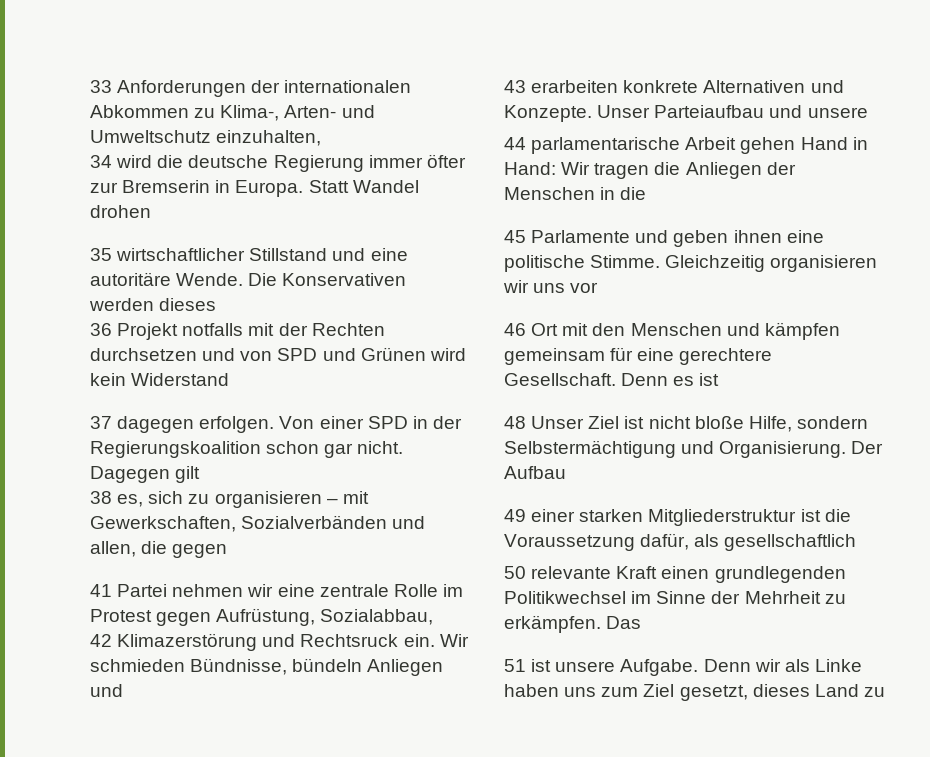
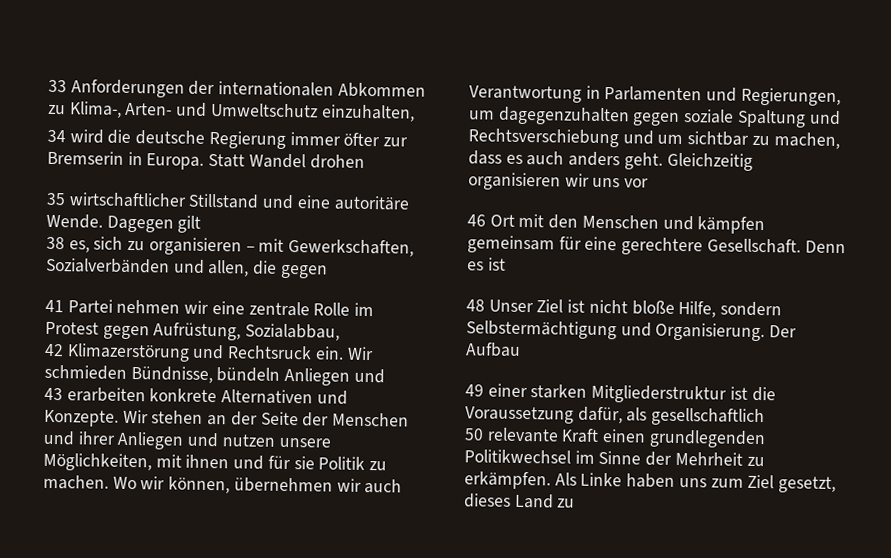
- Die Konservativen werden dieses
- 36 Projekt notfalls mit der Rechten durchsetzen und von SPD und Grünen wird kein Widerstand
- 37 dagegen erfolgen. Von einer SPD in der Regierungskoalition schon gar nicht.
- Unser Parteiaufbau und unsere
- 44 parlamentarische Arbeit gehen Hand in Hand: Wir tragen die Anliegen der Menschen in die
- 45 Parlamente und geben ihnen eine politische Stimme.
+ Wir stehen an der Seite der Menschen und ihrer Anliegen und nutzen unsere Möglichkeiten, mit ihnen und für sie Politik zu machen. Wo wir können, übernehmen wir auch Verantwortung in Parlamenten und Regierungen, um dagegenzuhalten gegen soziale Spaltung und Rechtsverschiebung und um sichtbar zu machen, dass es auch anders geht.
- Das
- 51 ist unsere Aufgabe. Denn wir als Linke haben uns zum Ziel gesetzt, dieses Land zu
+ Als Linke haben uns zum Ziel gesetzt, dieses Land zu

